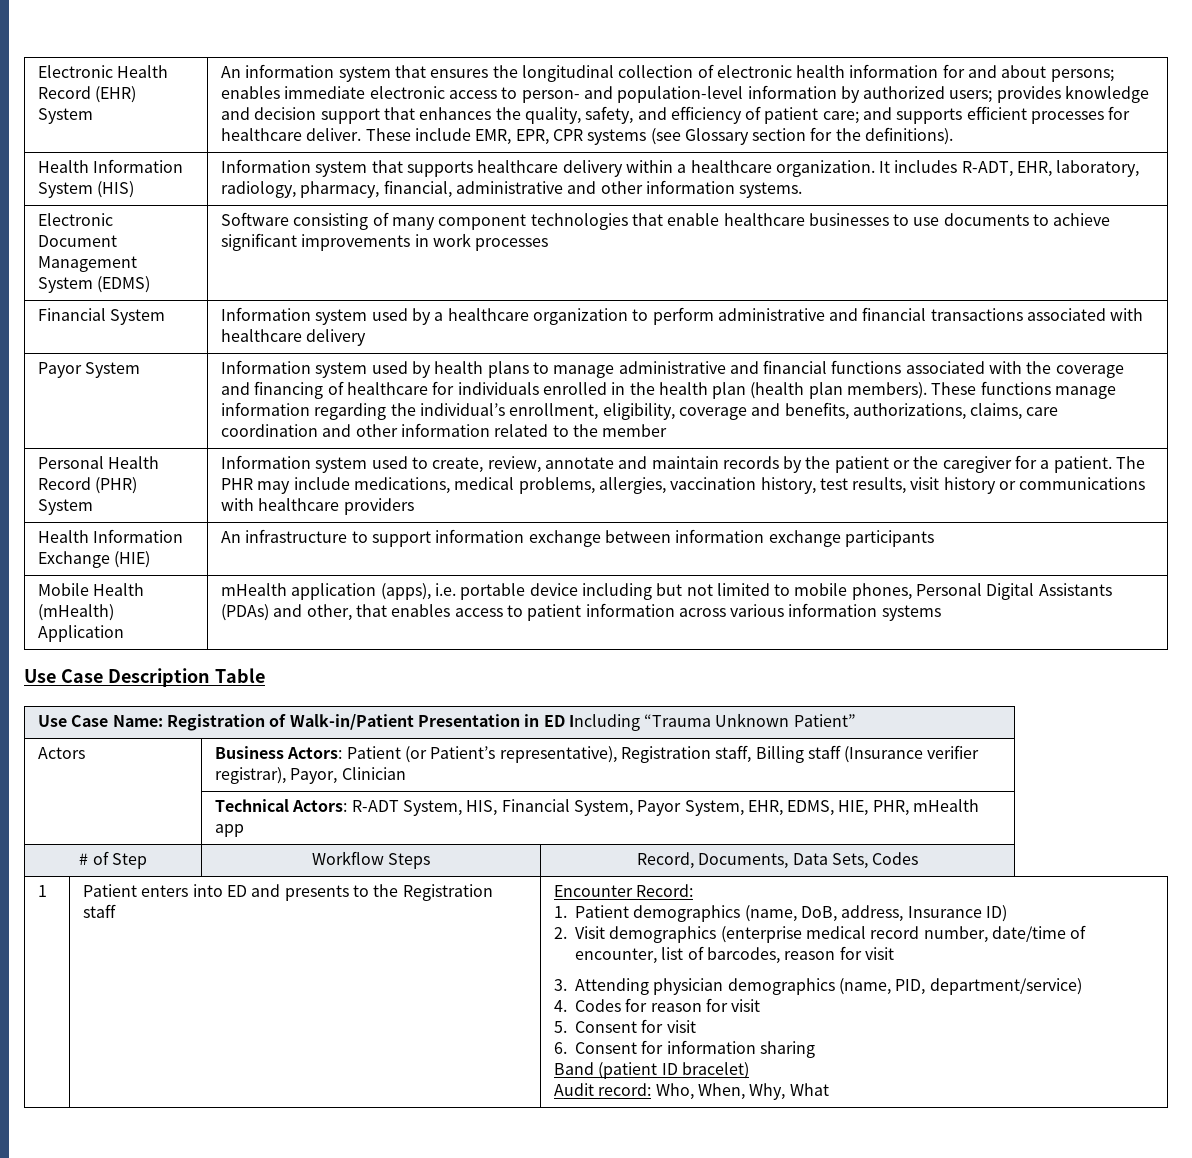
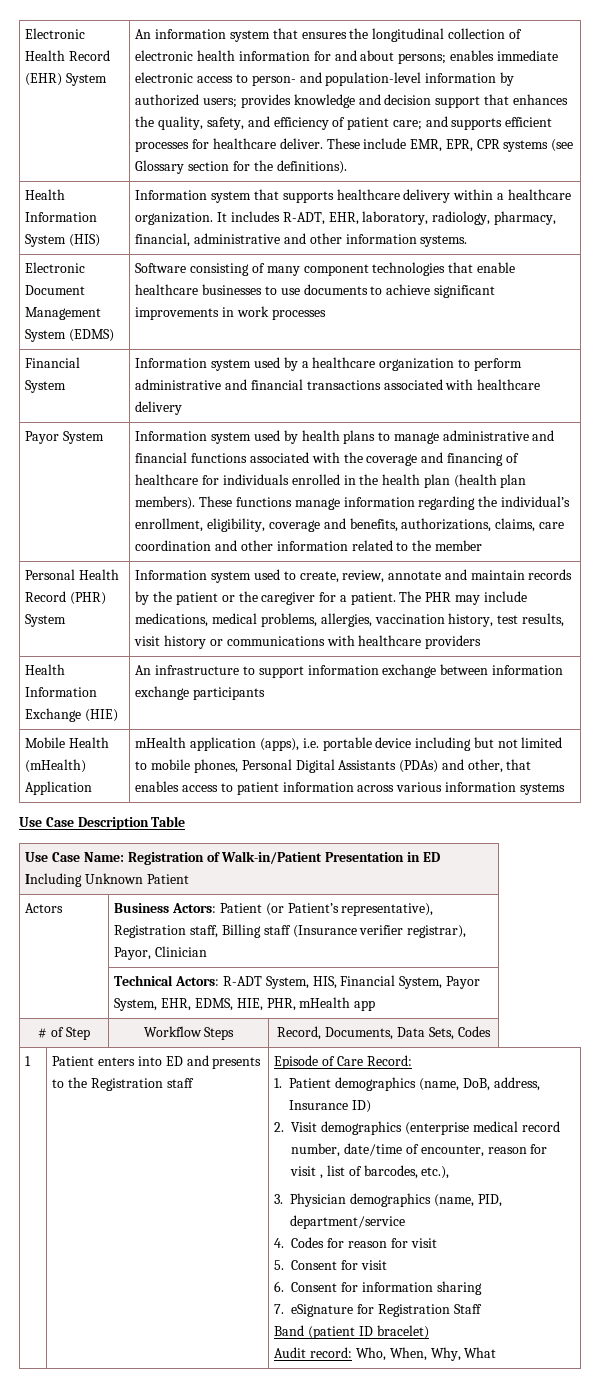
- Use Case Name: Registration of Walk-in/Patient Presentation in ED Including “Trauma Unknown Patient”
+ Use Case Name: Registration of Walk-in/Patient Presentation in ED Including Unknown Patient
- Encounter Record:
+ Episode of Care Record:
- 2. Visit demographics (enterprise medical record number, date/time of encounter, list of barcodes, reason for visit
+ 2. Visit demographics (enterprise medical record number, date/time of encounter, reason for visit , list of barcodes, etc.),
- 3. Attending physician demographics (name, PID, department/service)
+ 3. Physician demographics (name, PID, department/service
+ 7. eSignature for Registration Staff

